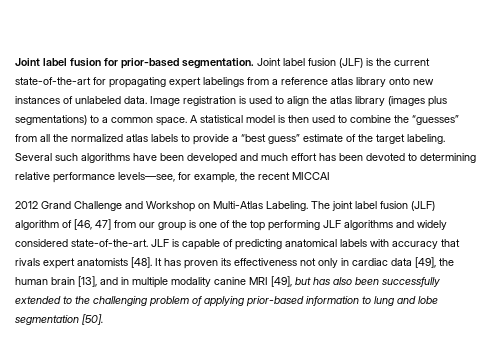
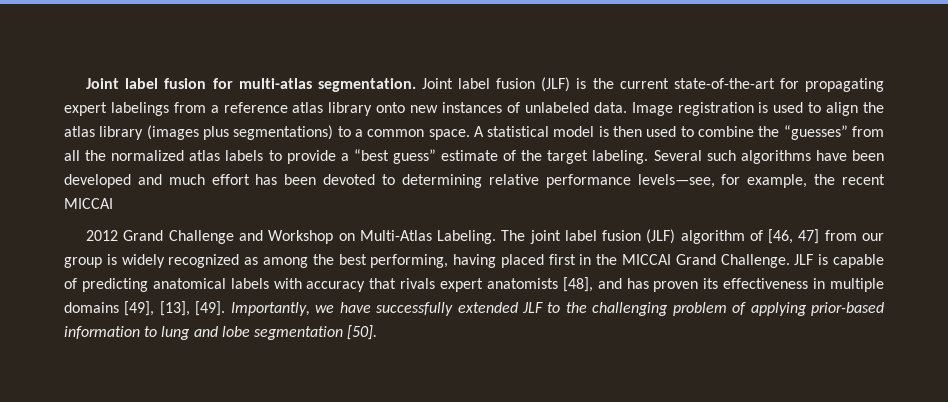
- Joint label fusion for prior-based segmentation.
+ Joint label fusion for multi-atlas segmentation.
- The joint label fusion (JLF) algorithm of [46, 47] from our group is one of the top performing JLF algorithms and widely considered state-of-the-art.
+ The joint label fusion (JLF) algorithm of [46, 47] from our group is widely recognized as among the best performing, having placed first in the MICCAI Grand Challenge.
- JLF is capable of predicting anatomical labels with accuracy that rivals expert anatomists [48]. It has proven its effectiveness not only in cardiac data [49], the human brain [13], and in multiple modality canine MRI [49], but has also been successfully extended to the challenging problem of applying prior-based information to lung and lobe segmentation [50].
+ JLF is capable of predicting anatomical labels with accuracy that rivals expert anatomists [48], and has proven its effectiveness in multiple domains [49], [13], [49]. Importantly, we have successfully extended JLF to the challenging problem of applying prior-based information to lung and lobe segmentation [50].

